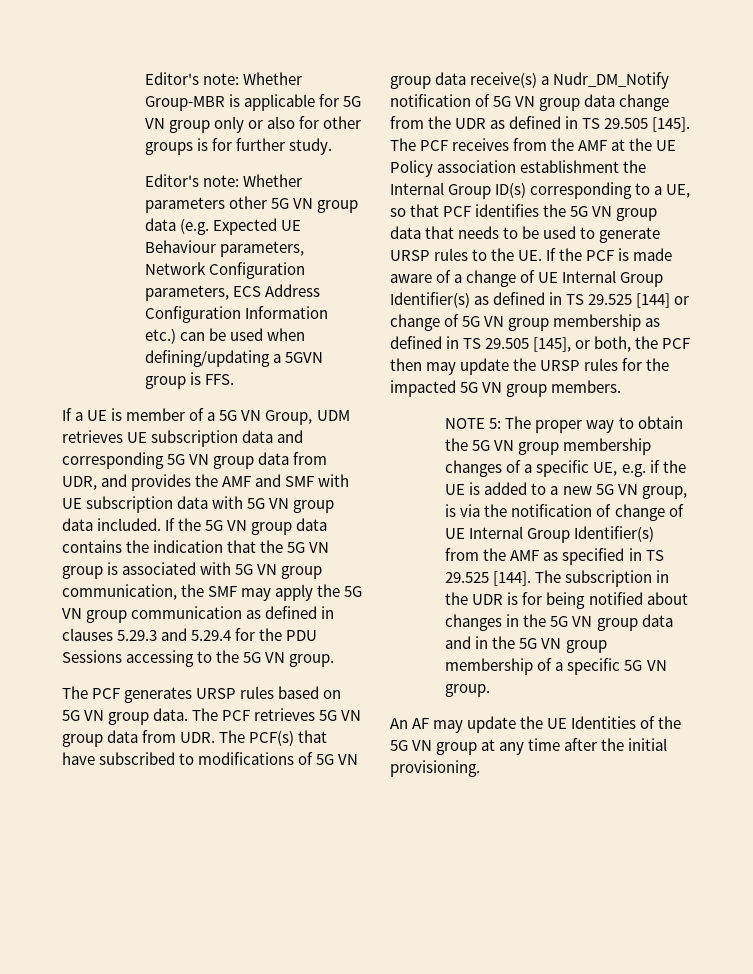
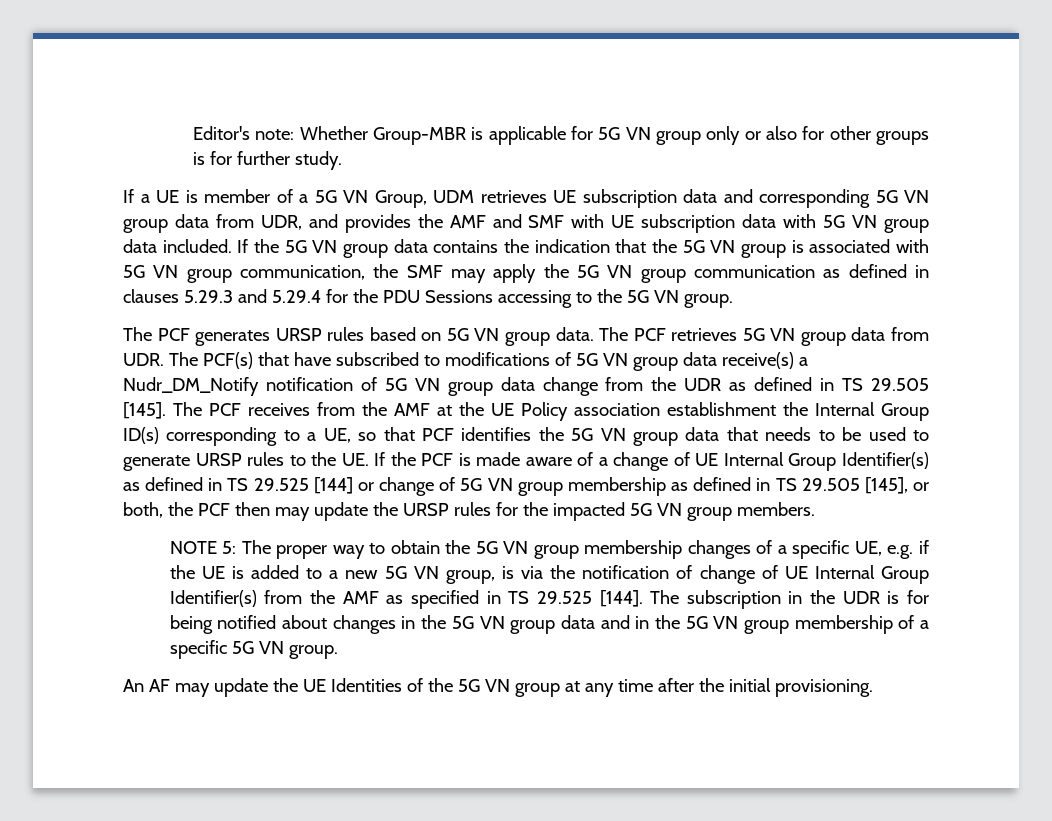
- Editor's note: Whether parameters other 5G VN group data (e.g. Expected UE Behaviour parameters, Network Configuration parameters, ECS Address Configuration Information etc.) can be used when defining/updating a 5GVN group is FFS.

